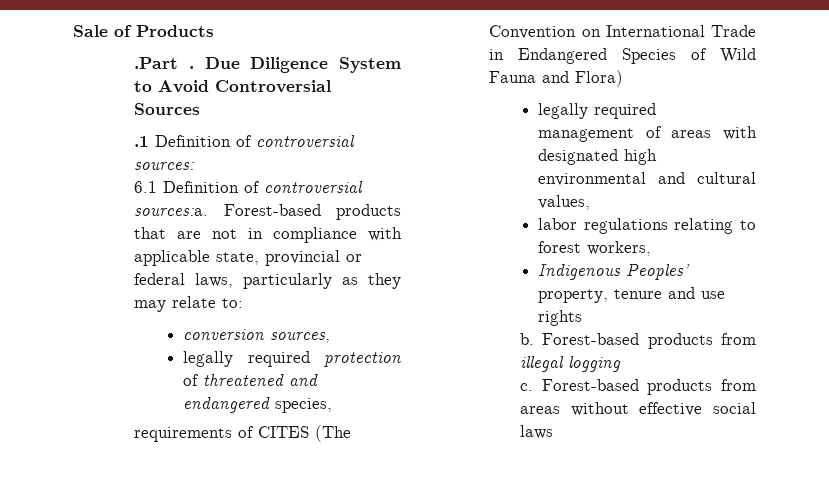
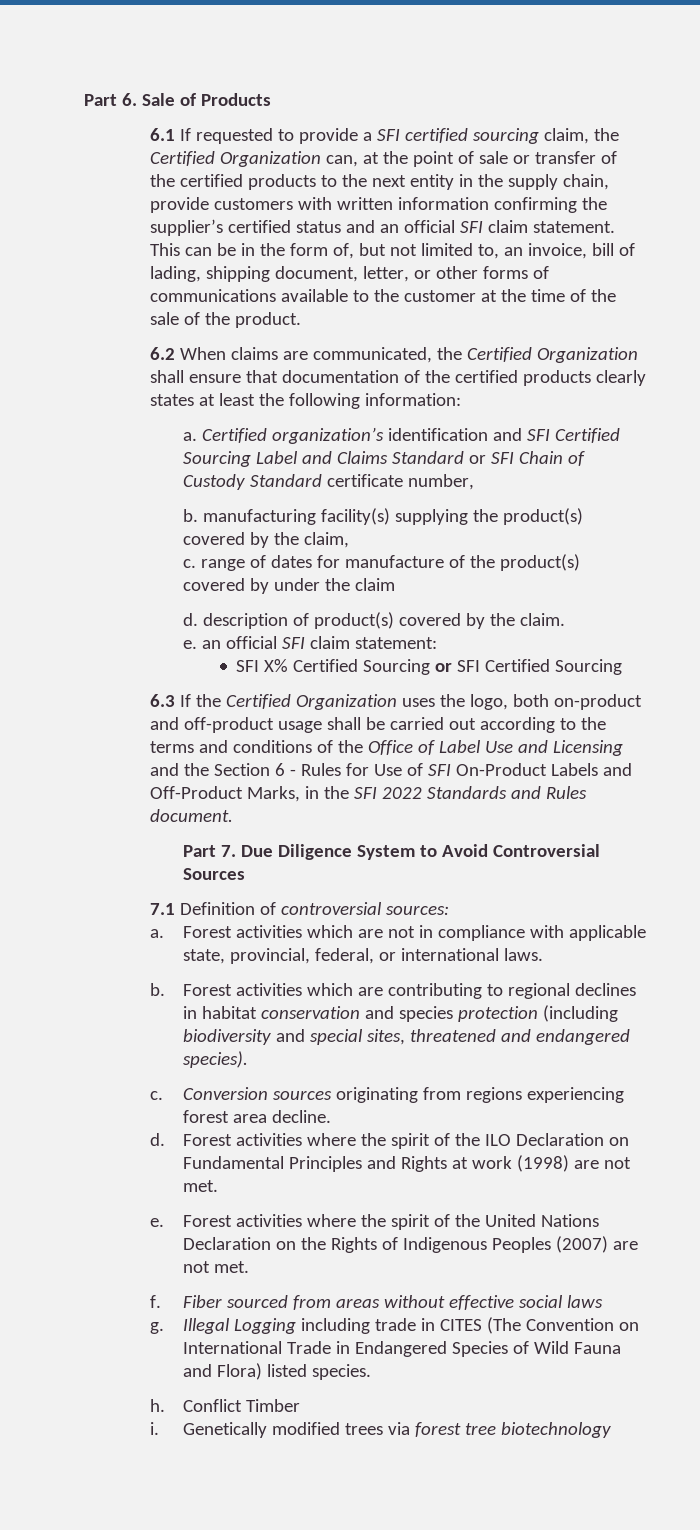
- Sale of Products
+ Part 6. Sale of Products
- .Part . Due Diligence System to Avoid Controversial Sources
+ 6.1 If requested to provide a SFI certified sourcing claim, the Certified Organization can, at the point of sale or transfer of the certified products to the next entity in the supply chain, provide customers with written information confirming the supplier’s certified status and an official SFI claim statement. This can be in the form of, but not limited to, an invoice, bill of lading, shipping document, letter, or other forms of communications available to the customer at the time of the sale of the product.
+ 6.2 When claims are communicated, the Certified Organization shall ensure that documentation of the certified products clearly states at least the following information:
+ a. Certified organization’s identification and SFI Certified Sourcing Label and Claims Standard or SFI Chain of Custody Standard certificate number,
+ b. manufacturing facility(s) supplying the product(s) covered by the claim,
+ c. range of dates for manufacture of the product(s) covered by under the claim
+ d. description of product(s) covered by the claim.
+ e. an official SFI claim statement:
+ SFI X% Certified Sourcing or SFI Certified Sourcing
+ 6.3 If the Certified Organization uses the logo, both on-product and off-product usage shall be carried out according to the terms and conditions of the Office of Label Use and Licensing and the Section 6 - Rules for Use of SFI On-Product Labels and Off-Product Marks, in the SFI 2022 Standards and Rules document.
+ Part 7. Due Diligence System to Avoid Controversial Sources
- .1 Definition of controversial sources:
+ 7.1 Definition of controversial sources:
- 6.1 Definition of controversial sources:a. Forest-based products that are not in compliance with applicable state, provincial or federal laws, particularly as they may relate to:
- conversion sources,
- legally required protection of threatened and endangered species,
- requirements of CITES (The Convention on International Trade in Endangered Species of Wild Fauna and Flora)
- legally required management of areas with designated high environmental and cultural values,
- labor regulations relating to forest workers,
- Indigenous Peoples’ property, tenure and use rights
- b. Forest-based products from illegal logging
- c. Forest-based products from areas without effective social laws
+ a. Forest activities which are not in compliance with applicable state, provincial, federal, or international laws.
+ b. Forest activities which are contributing to regional declines in habitat conservation and species protection (including biodiversity and special sites, threatened and endangered species).
+ c. Conversion sources originating from regions experiencing forest area decline.
+ d. Forest activities where the spirit of the ILO Declaration on Fundamental Principles and Rights at work (1998) are not met.
+ e. Forest activities where the spirit of the United Nations Declaration on the Rights of Indigenous Peoples (2007) are not met.
+ f. Fiber sourced from areas without effective social laws
+ g. Illegal Logging including trade in CITES (The Convention on International Trade in Endangered Species of Wild Fauna and Flora) listed species.
+ h. Conflict Timber
+ i. Genetically modified trees via forest tree biotechnology

